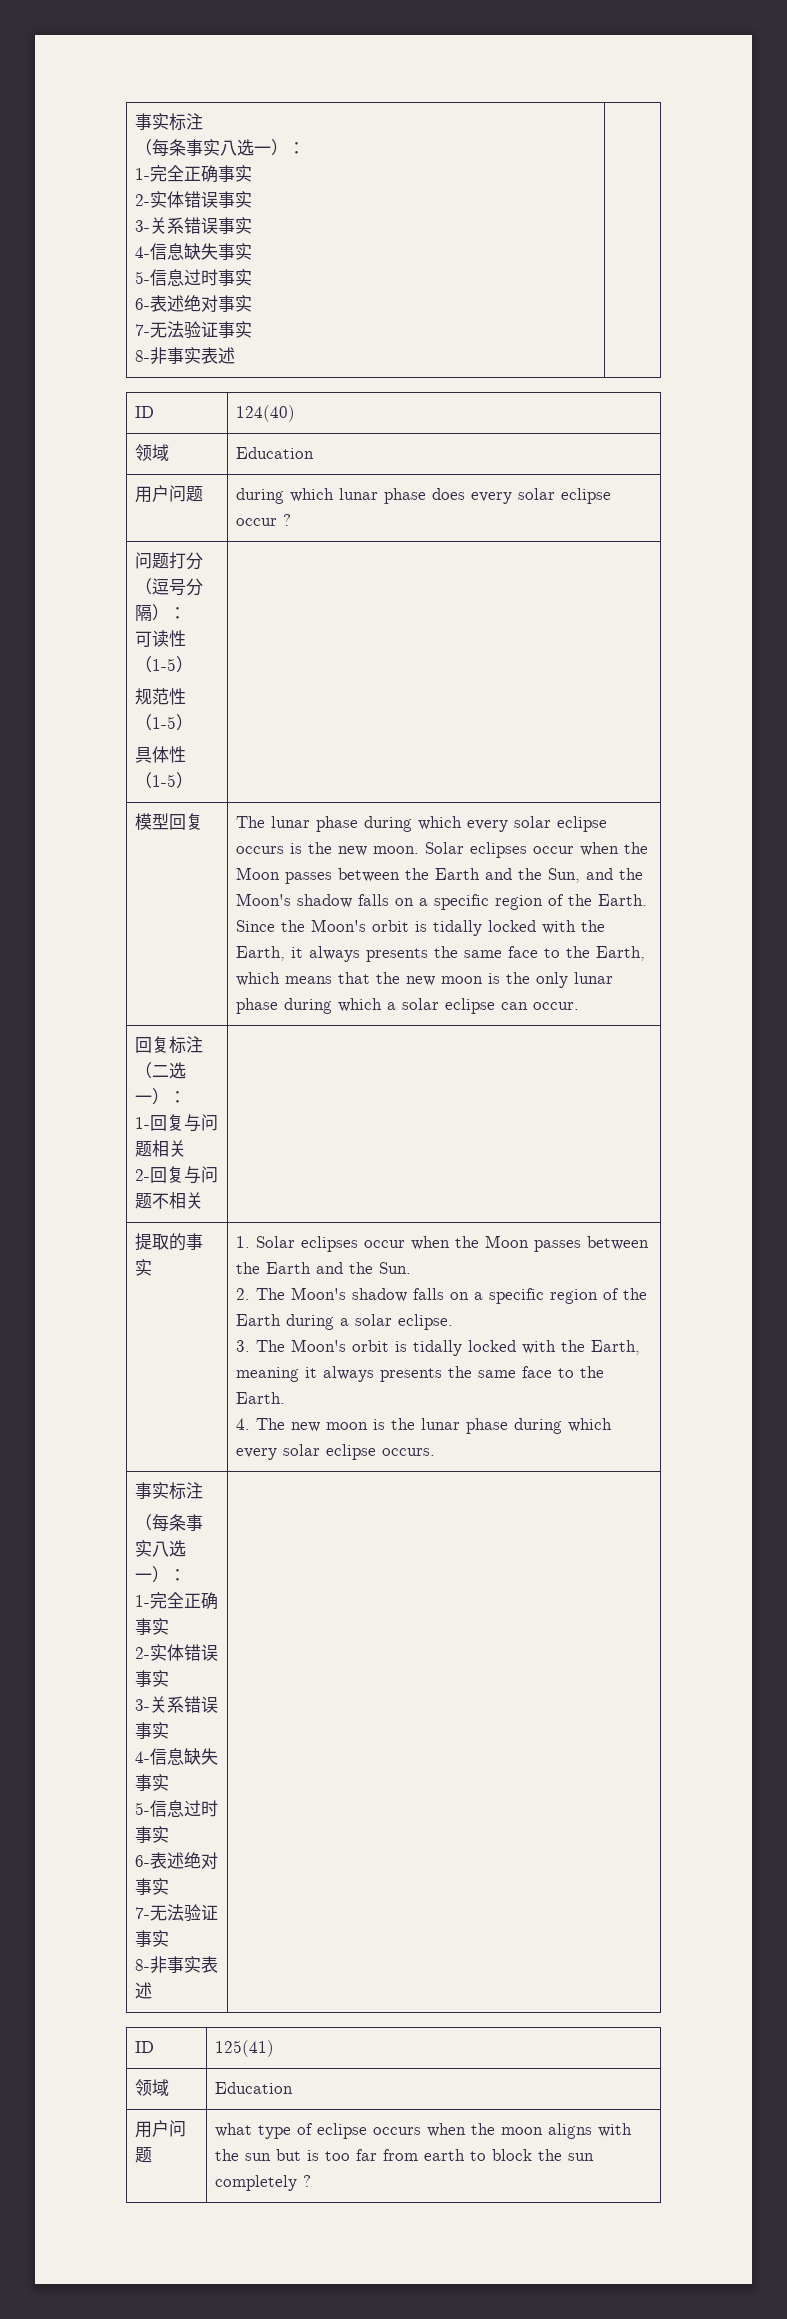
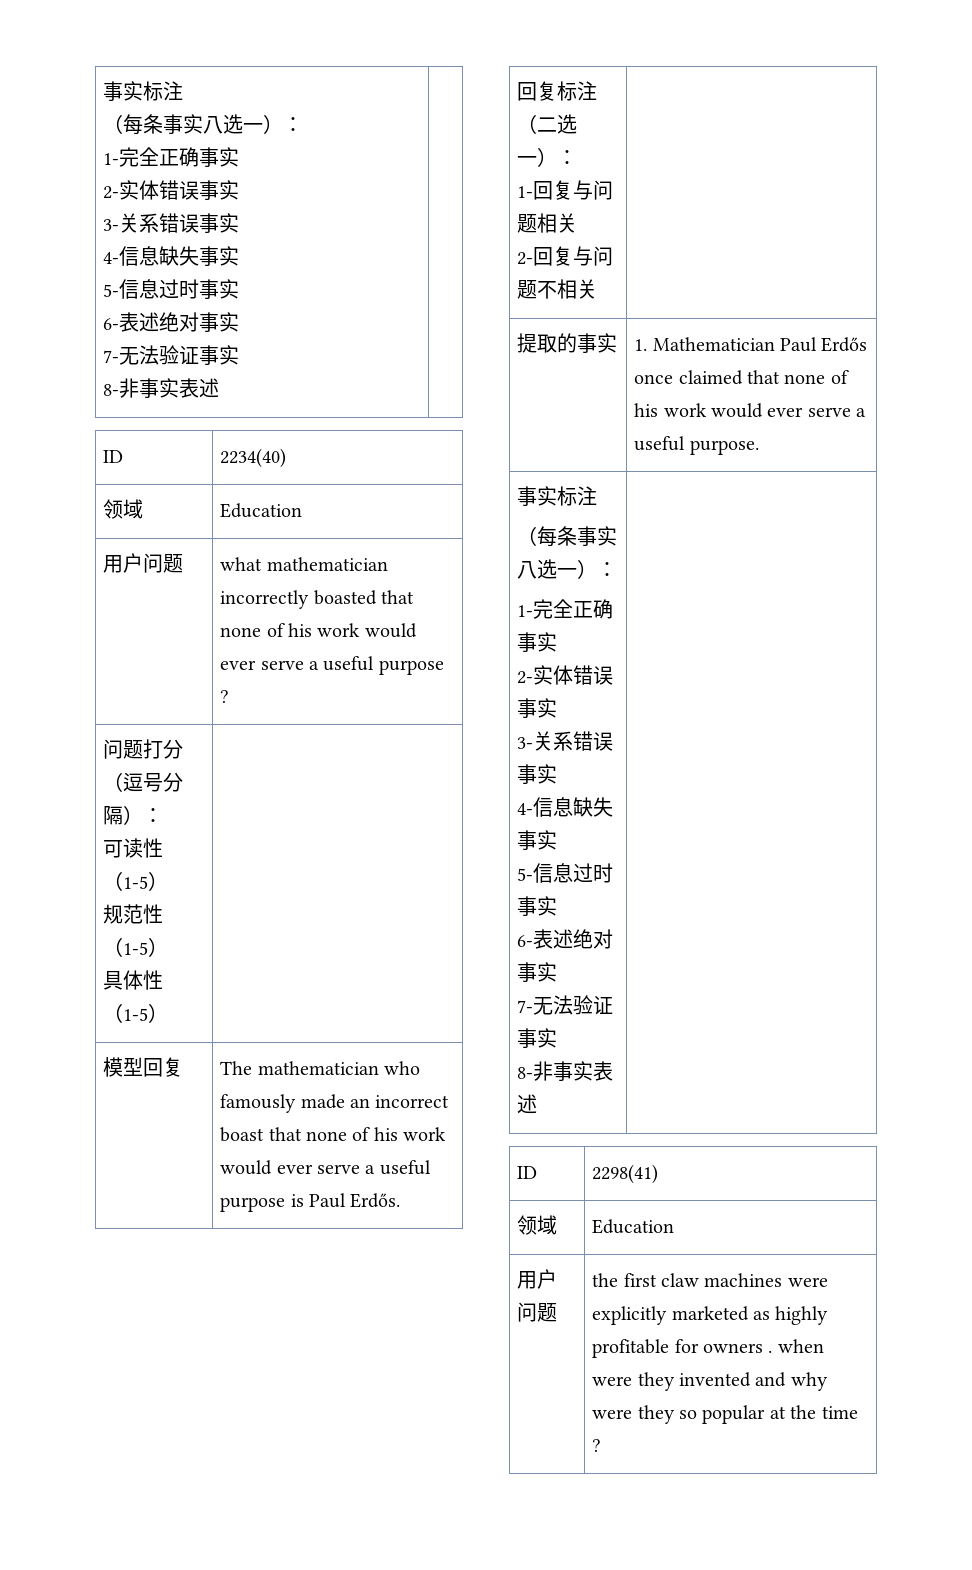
- ID | 124(40)
+ ID | 2234(40)
  领域 | Education
- 用户问题 | during which lunar phase does every solar eclipse occur ?
+ 用户问题 | what mathematician incorrectly boasted that none of his work would ever serve a useful purpose ?
- The lunar phase during which every solar eclipse occurs is the new moon. Solar eclipses occur when the Moon passes between the Earth and the Sun, and the Moon's shadow falls on a specific region of the Earth. Since the Moon's orbit is tidally locked with the Earth, it always presents the same face to the Earth, which means that the new moon is the only lunar phase during which a solar eclipse can occur.
+ The mathematician who famously made an incorrect boast that none of his work would ever serve a useful purpose is Paul Erdős.
- 1. Solar eclipses occur when the Moon passes between the Earth and the Sun.
- 2. The Moon's shadow falls on a specific region of the Earth during a solar eclipse.
- 3. The Moon's orbit is tidally locked with the Earth, meaning it always presents the same face to the Earth.
- 4. The new moon is the lunar phase during which every solar eclipse occurs.
+ 1. Mathematician Paul Erdős once claimed that none of his work would ever serve a useful purpose.
- ID | 125(41)
+ ID | 2298(41)
  领域 | Education
- 用户问题 | what type of eclipse occurs when the moon aligns with the sun but is too far from earth to block the sun completely ?
+ 用户问题 | the first claw machines were explicitly marketed as highly profitable for owners . when were they invented and why were they so popular at the time ?

